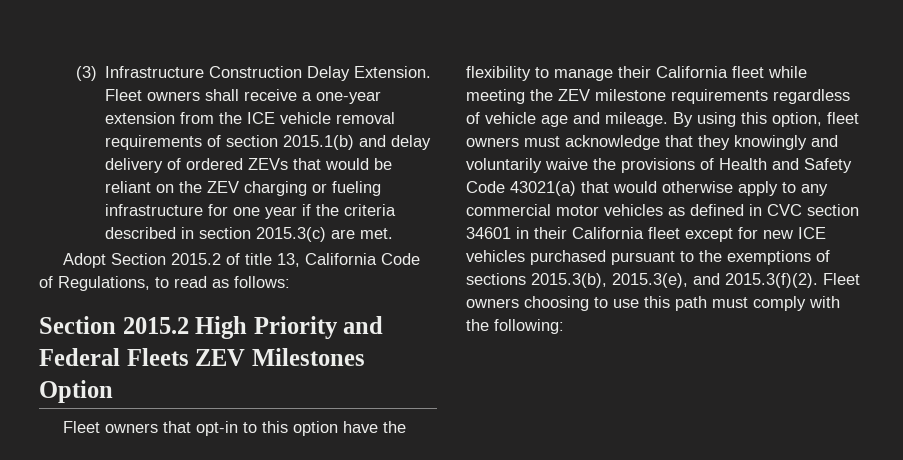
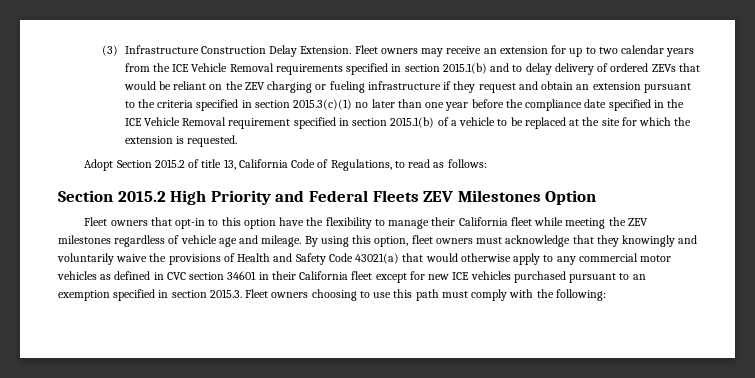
- Fleet owners shall receive a one-year extension from the ICE vehicle removal requirements of section 2015.1(b) and delay delivery of ordered ZEVs that would be reliant on the ZEV charging or fueling infrastructure for one year if the criteria described in section 2015.3(c) are met.
+ Fleet owners may receive an extension for up to two calendar years from the ICE Vehicle Removal requirements specified in section 2015.1(b) and to delay delivery of ordered ZEVs that would be reliant on the ZEV charging or fueling infrastructure if they request and obtain an extension pursuant to the criteria specified in section 2015.3(c)(1) no later than one year before the compliance date specified in the ICE Vehicle Removal requirement specified in section 2015.1(b) of a vehicle to be replaced at the site for which the extension is requested.
- Fleet owners that opt-in to this option have the flexibility to manage their California fleet while meeting the ZEV milestone requirements regardless of vehicle age and mileage.
+ Fleet owners that opt-in to this option have the flexibility to manage their California fleet while meeting the ZEV milestones regardless of vehicle age and mileage.
- By using this option, fleet owners must acknowledge that they knowingly and voluntarily waive the provisions of Health and Safety Code 43021(a) that would otherwise apply to any commercial motor vehicles as defined in CVC section 34601 in their California fleet except for new ICE vehicles purchased pursuant to the exemptions of sections 2015.3(b), 2015.3(e), and 2015.3(f)(2). Fleet owners choosing to use this path must comply with the following:
+ By using this option, fleet owners must acknowledge that they knowingly and voluntarily waive the provisions of Health and Safety Code 43021(a) that would otherwise apply to any commercial motor vehicles as defined in CVC section 34601 in their California fleet except for new ICE vehicles purchased pursuant to an exemption specified in section 2015.3. Fleet owners choosing to use this path must comply with the following:

